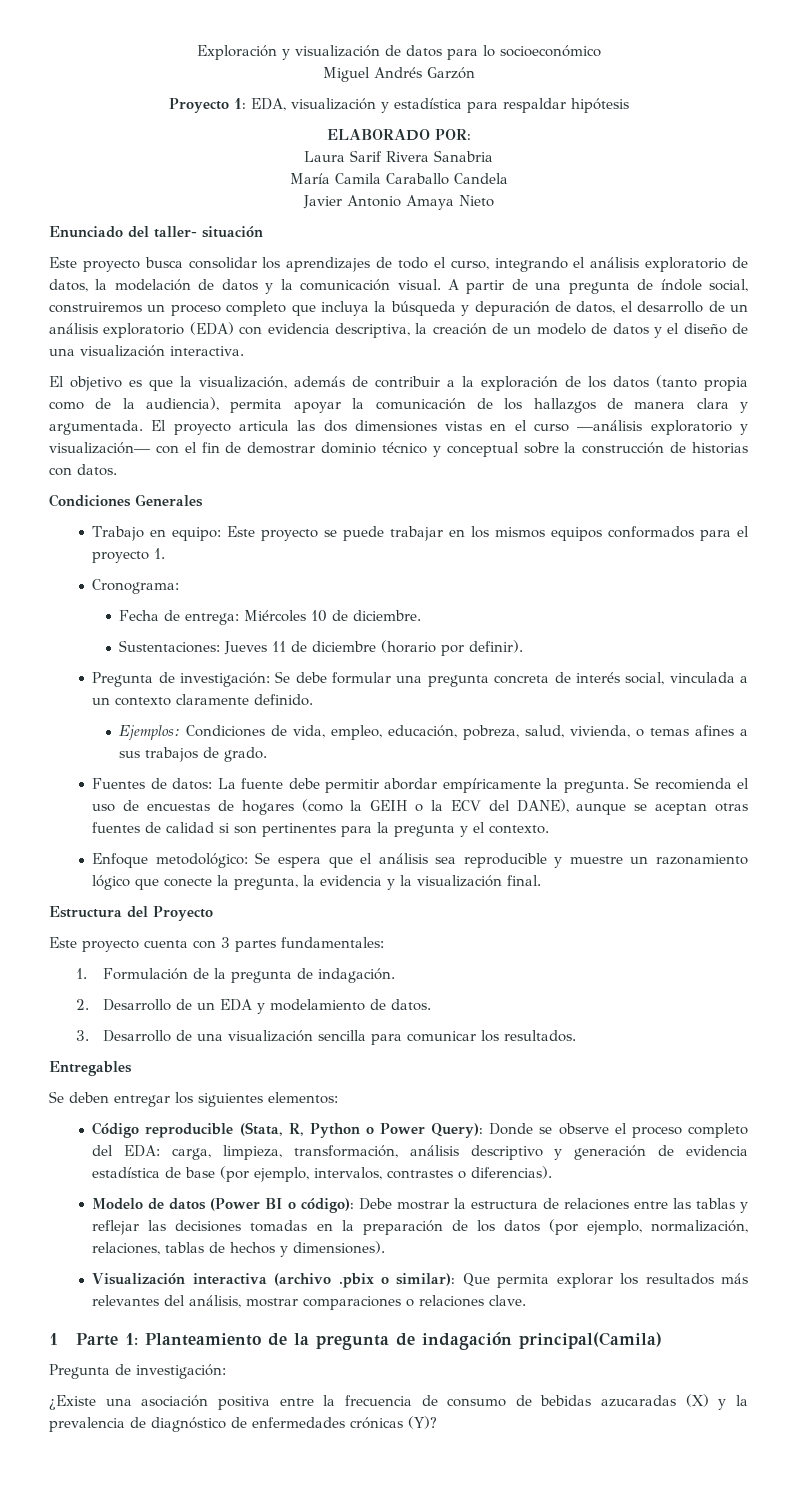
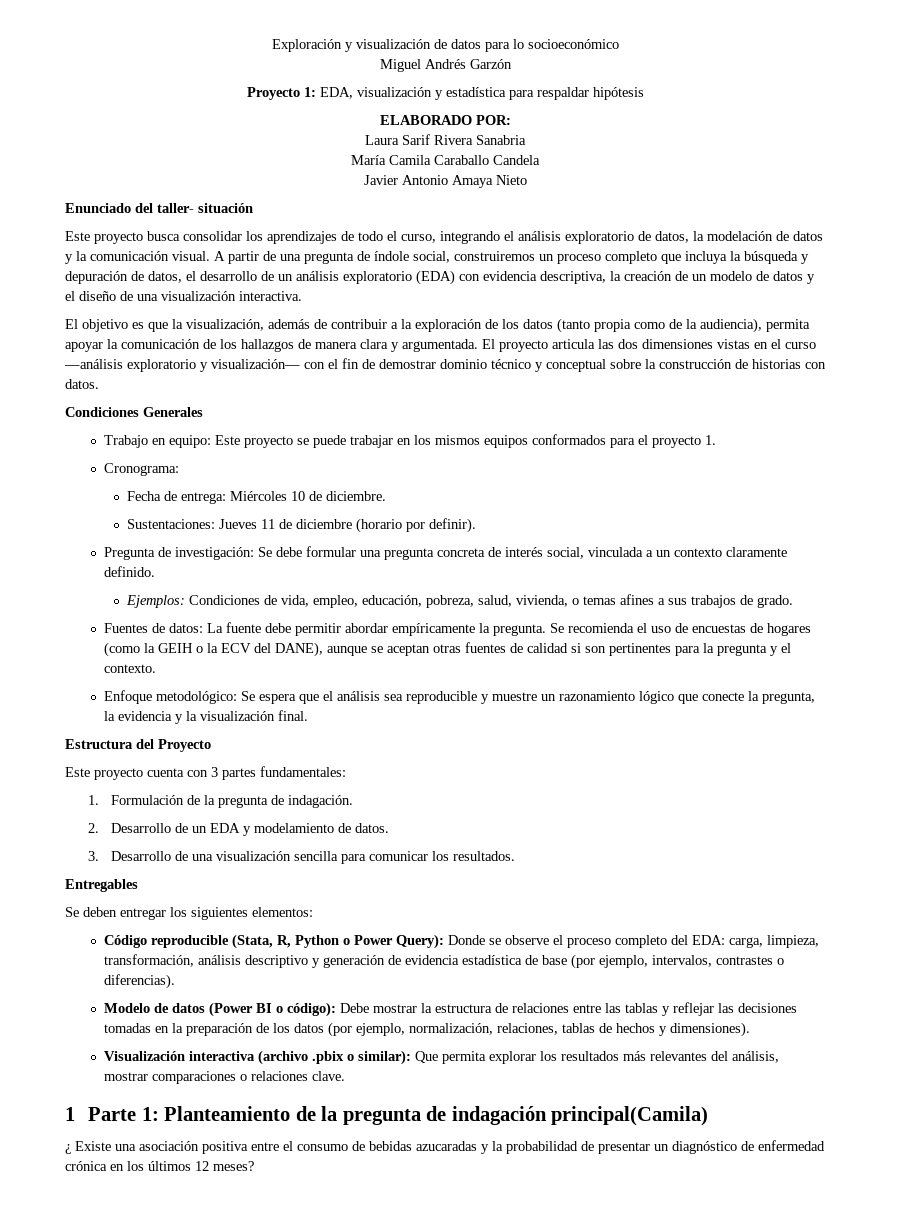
  1 Parte 1: Planteamiento de la pregunta de indagación principal(Camila)
- Pregunta de investigación:
- ¿Existe una asociación positiva entre la frecuencia de consumo de bebidas azucaradas (X) y la prevalencia de diagnóstico de enfermedades crónicas (Y)?
+ ¿ Existe una asociación positiva entre el consumo de bebidas azucaradas y la probabilidad de presentar un diagnóstico de enfermedad crónica en los últimos 12 meses?

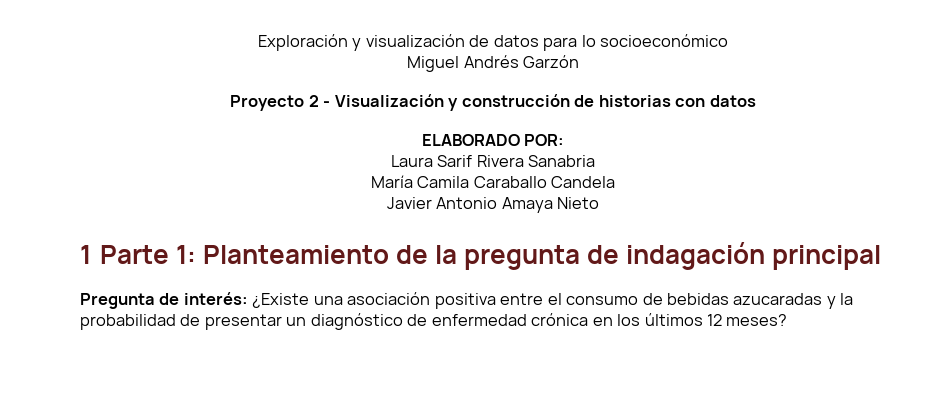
- Proyecto 1: EDA, visualización y estadística para respaldar hipótesis
+ Proyecto 2 - Visualización y construcción de historias con datos
- Enunciado del taller- situación
- Este proyecto busca consolidar los aprendizajes de todo el curso, integrando el análisis exploratorio de datos, la modelación de datos y la comunicación visual. A partir de una pregunta de índole social, construiremos un proceso completo que incluya la búsqueda y depuración de datos, el desarrollo de un análisis exploratorio (EDA) con evidencia descriptiva, la creación de un modelo de datos y el diseño de una visualización interactiva.
- El objetivo es que la visualización, además de contribuir a la exploración de los datos (tanto propia como de la audiencia), permita apoyar la comunicación de los hallazgos de manera clara y argumentada. El proyecto articula las dos dimensiones vistas en el curso —análisis exploratorio y visualización— con el fin de demostrar dominio técnico y conceptual sobre la construcción de historias con datos.
- Condiciones Generales
- Trabajo en equipo: Este proyecto se puede trabajar en los mismos equipos conformados para el proyecto 1.
- Cronograma:
- Fecha de entrega: Miércoles 10 de diciembre.
- Sustentaciones: Jueves 11 de diciembre (horario por definir).
- Pregunta de investigación: Se debe formular una pregunta concreta de interés social, vinculada a un contexto claramente definido.
- Ejemplos: Condiciones de vida, empleo, educación, pobreza, salud, vivienda, o temas afines a sus trabajos de grado.
- Fuentes de datos: La fuente debe permitir abordar empíricamente la pregunta. Se recomienda el uso de encuestas de hogares (como la GEIH o la ECV del DANE), aunque se aceptan otras fuentes de calidad si son pertinentes para la pregunta y el contexto.
- Enfoque metodológico: Se espera que el análisis sea reproducible y muestre un razonamiento lógico que conecte la pregunta, la evidencia y la visualización final.
- Estructura del Proyecto
- Este proyecto cuenta con 3 partes fundamentales:
- 1. Formulación de la pregunta de indagación.
- 2. Desarrollo de un EDA y modelamiento de datos.
- 3. Desarrollo de una visualización sencilla para comunicar los resultados.
- Entregables
- Se deben entregar los siguientes elementos:
- Código reproducible (Stata, R, Python o Power Query): Donde se observe el proceso completo del EDA: carga, limpieza, transformación, análisis descriptivo y generación de evidencia estadística de base (por ejemplo, intervalos, contrastes o diferencias).
- Modelo de datos (Power BI o código): Debe mostrar la estructura de relaciones entre las tablas y reflejar las decisiones tomadas en la preparación de los datos (por ejemplo, normalización, relaciones, tablas de hechos y dimensiones).
- Visualización interactiva (archivo .pbix o similar): Que permita explorar los resultados más relevantes del análisis, mostrar comparaciones o relaciones clave.
- 1 Parte 1: Planteamiento de la pregunta de indagación principal(Camila)
- ¿ Existe una asociación positiva entre el consumo de bebidas azucaradas y la probabilidad de presentar un diagnóstico de enfermedad crónica en los últimos 12 meses?
+ 1 Parte 1: Planteamiento de la pregunta de indagación principal
+ Pregunta de interés: ¿Existe una asociación positiva entre el consumo de bebidas azucaradas y la probabilidad de presentar un diagnóstico de enfermedad crónica en los últimos 12 meses?

